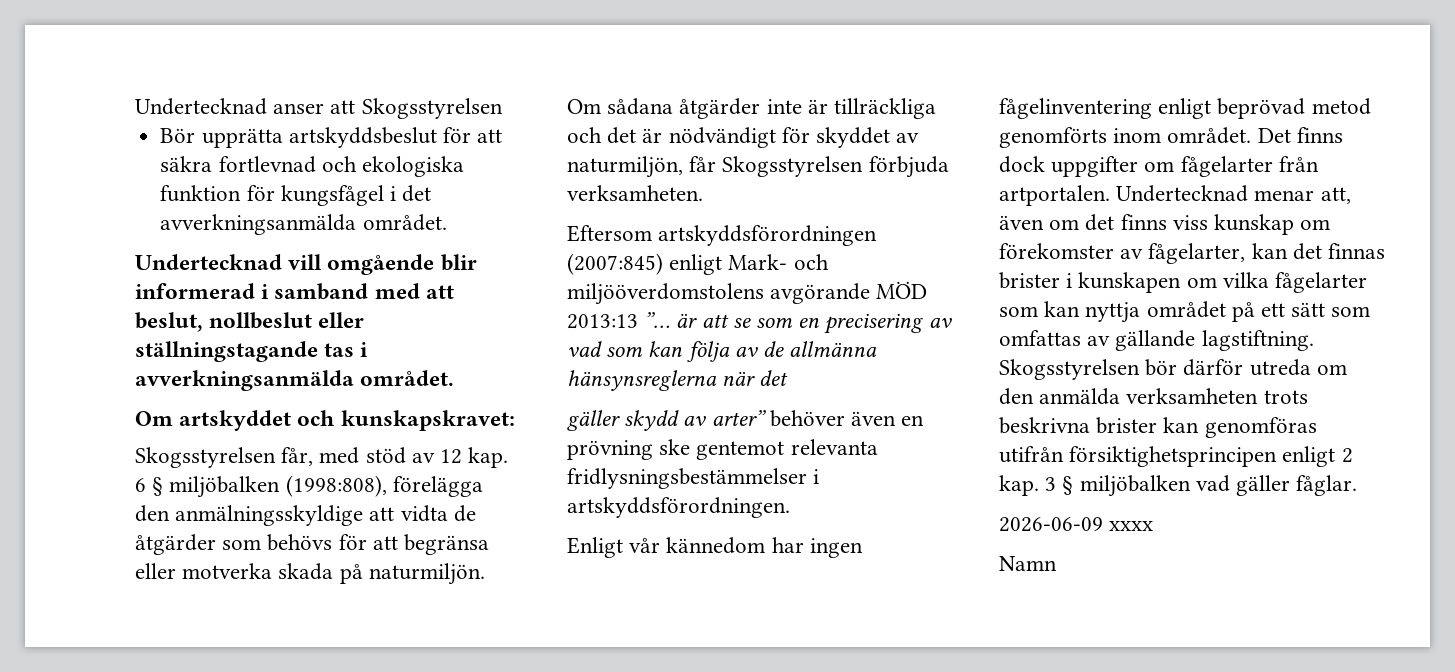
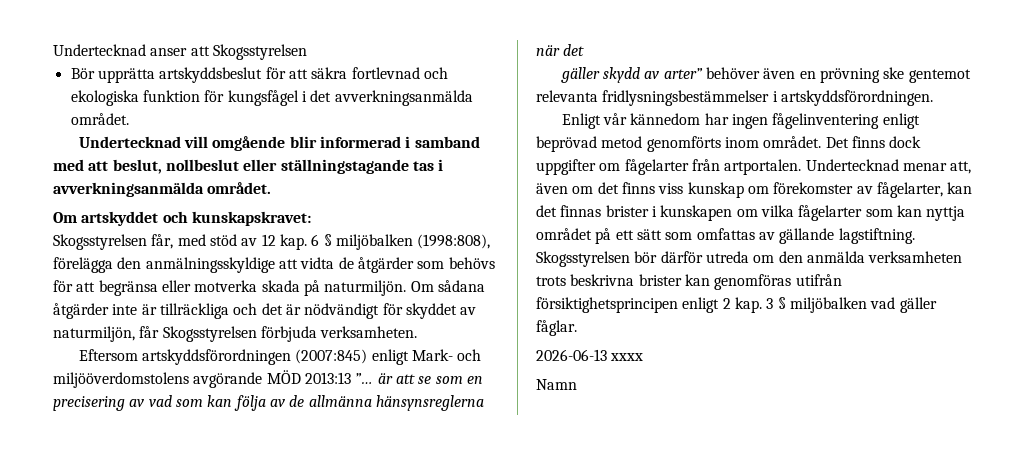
- 2026-06-09 xxxx
+ 2026-06-13 xxxx

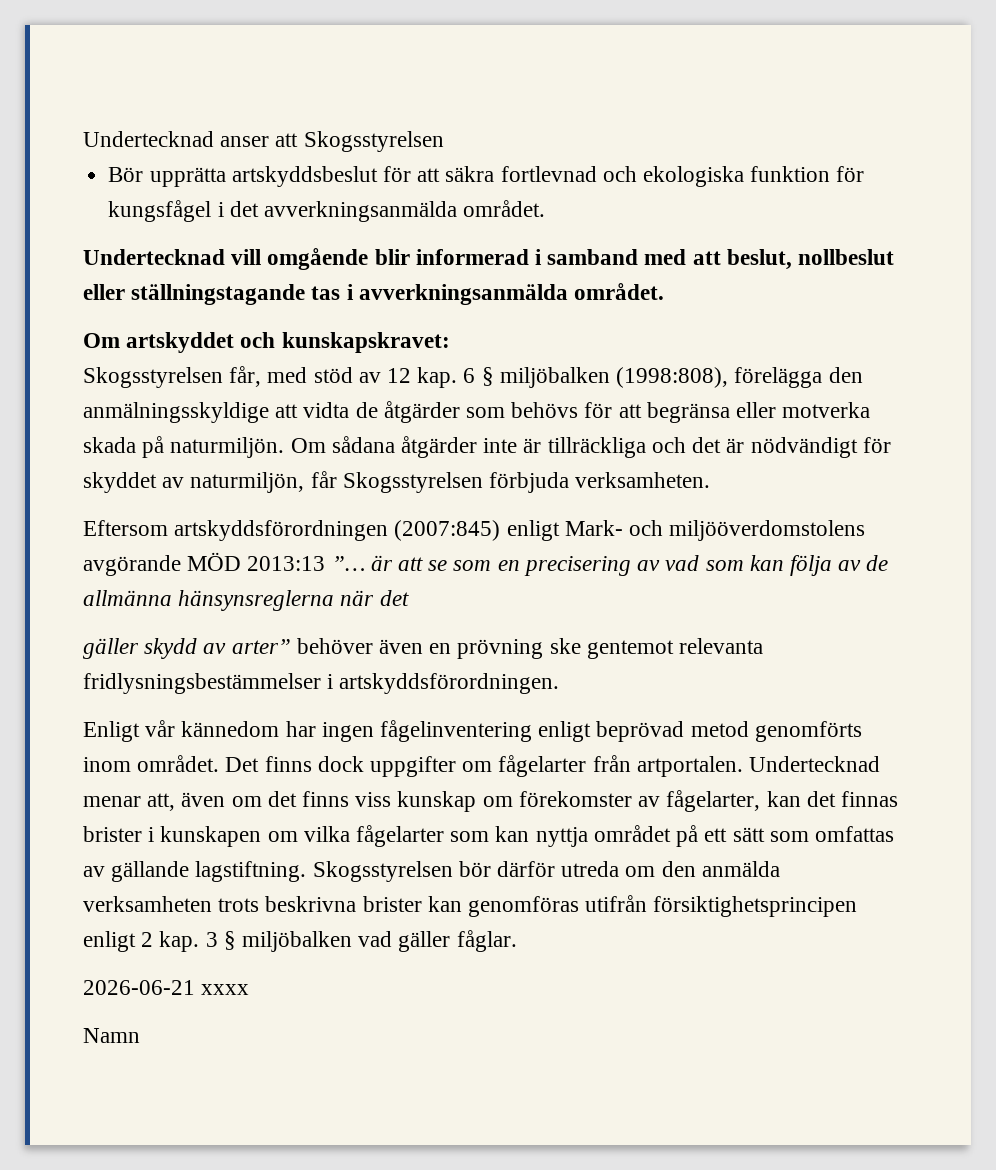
- 2026-06-13 xxxx
+ 2026-06-21 xxxx

